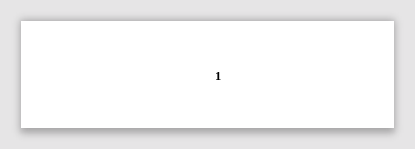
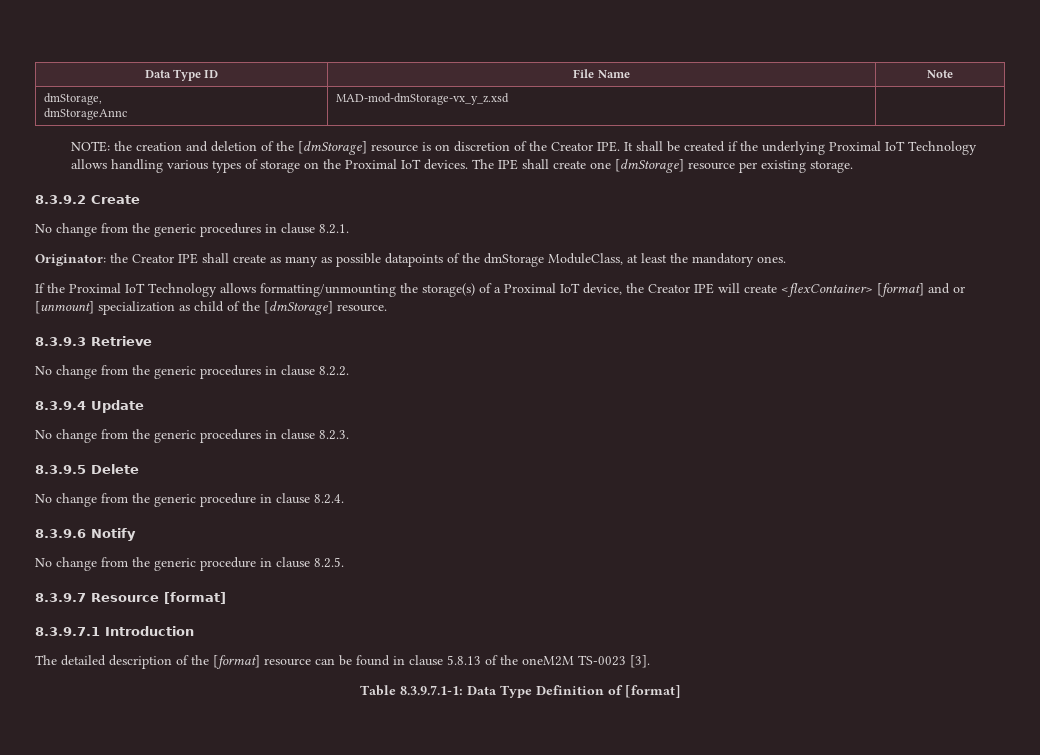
- 1
+ Data Type ID | File Name | Note
+ dmStorage,
+ dmStorageAnnc | MAD-mod-dmStorage-vx_y_z.xsd |
+ NOTE: the creation and deletion of the [dmStorage] resource is on discretion of the Creator IPE. It shall be created if the underlying Proximal IoT Technology allows handling various types of storage on the Proximal IoT devices. The IPE shall create one [dmStorage] resource per existing storage.
+ 8.3.9.2 Create
+ No change from the generic procedures in clause 8.2.1.
+ Originator: the Creator IPE shall create as many as possible datapoints of the dmStorage ModuleClass, at least the mandatory ones.
+ If the Proximal IoT Technology allows formatting/unmounting the storage(s) of a Proximal IoT device, the Creator IPE will create <flexContainer> [format] and or [unmount] specialization as child of the [dmStorage] resource.
+ 8.3.9.3 Retrieve
+ No change from the generic procedures in clause 8.2.2.
+ 8.3.9.4 Update
+ No change from the generic procedures in clause 8.2.3.
+ 8.3.9.5 Delete
+ No change from the generic procedure in clause 8.2.4.
+ 8.3.9.6 Notify
+ No change from the generic procedure in clause 8.2.5.
+ 8.3.9.7 Resource [format]
+ 8.3.9.7.1 Introduction
+ The detailed description of the [format] resource can be found in clause 5.8.13 of the oneM2M TS-0023 [3].
+ Table 8.3.9.7.1-1: Data Type Definition of [format]

